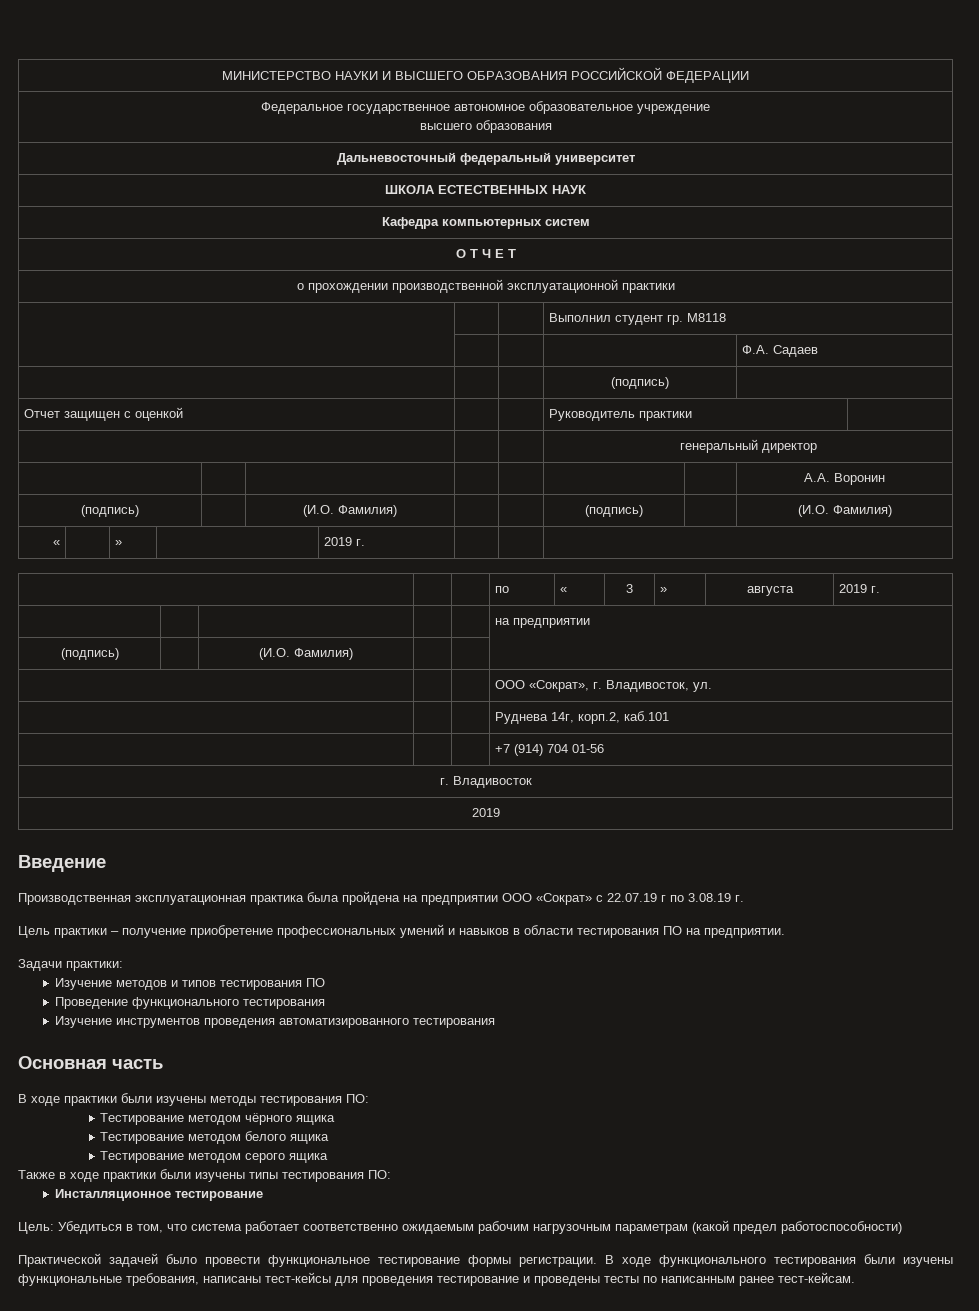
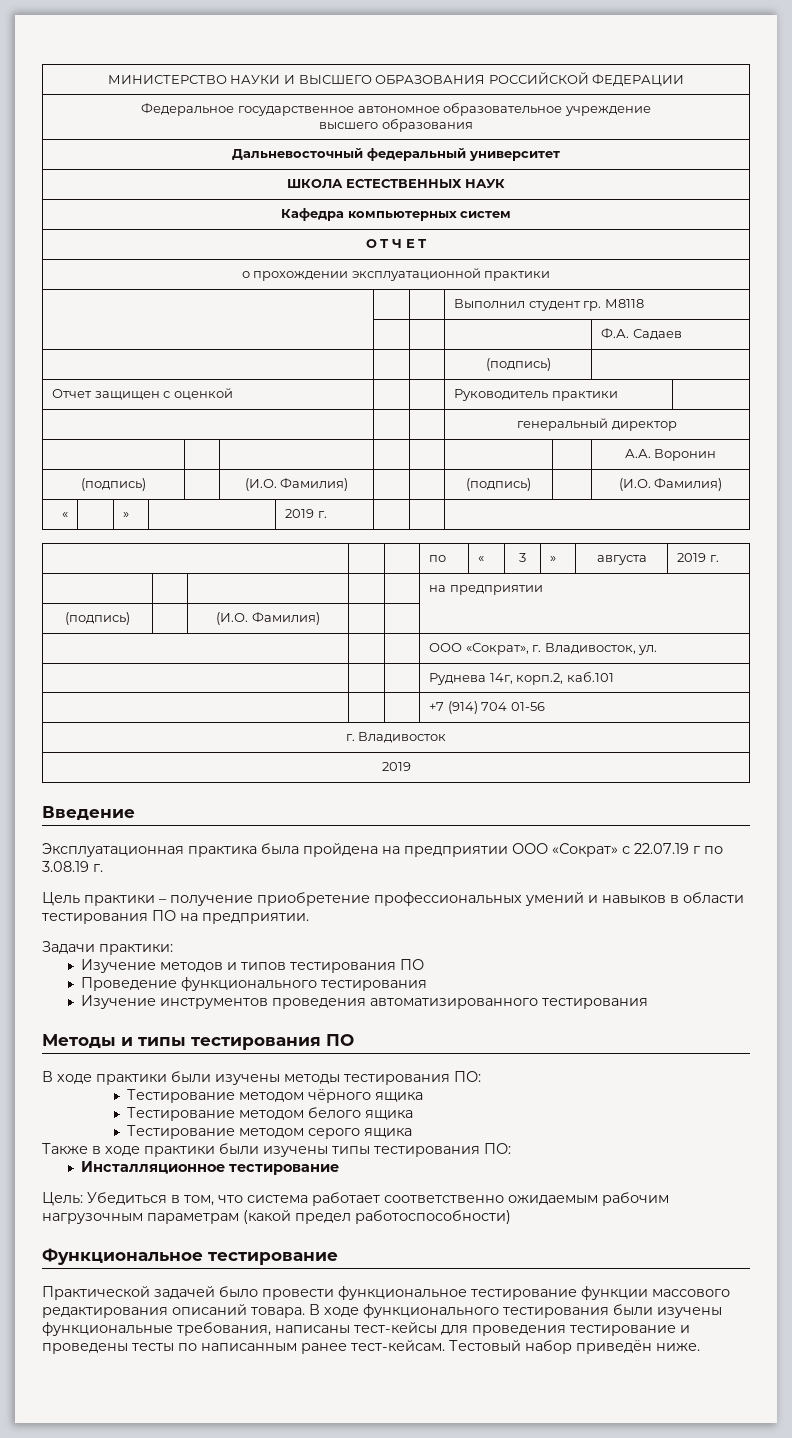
- о прохождении производственной эксплуатационной практики
+ о прохождении эксплуатационной практики
- Производственная эксплуатационная практика была пройдена на предприятии ООО «Сократ» с 22.07.19 г по 3.08.19 г.
+ Эксплуатационная практика была пройдена на предприятии ООО «Сократ» с 22.07.19 г по 3.08.19 г.
- Основная часть
+ Методы и типы тестирования ПО
+ Функциональное тестирование
- Практической задачей было провести функциональное тестирование формы регистрации.
+ Практической задачей было провести функциональное тестирование функции массового редактирования описаний товара.
+ Тестовый набор приведён ниже.

